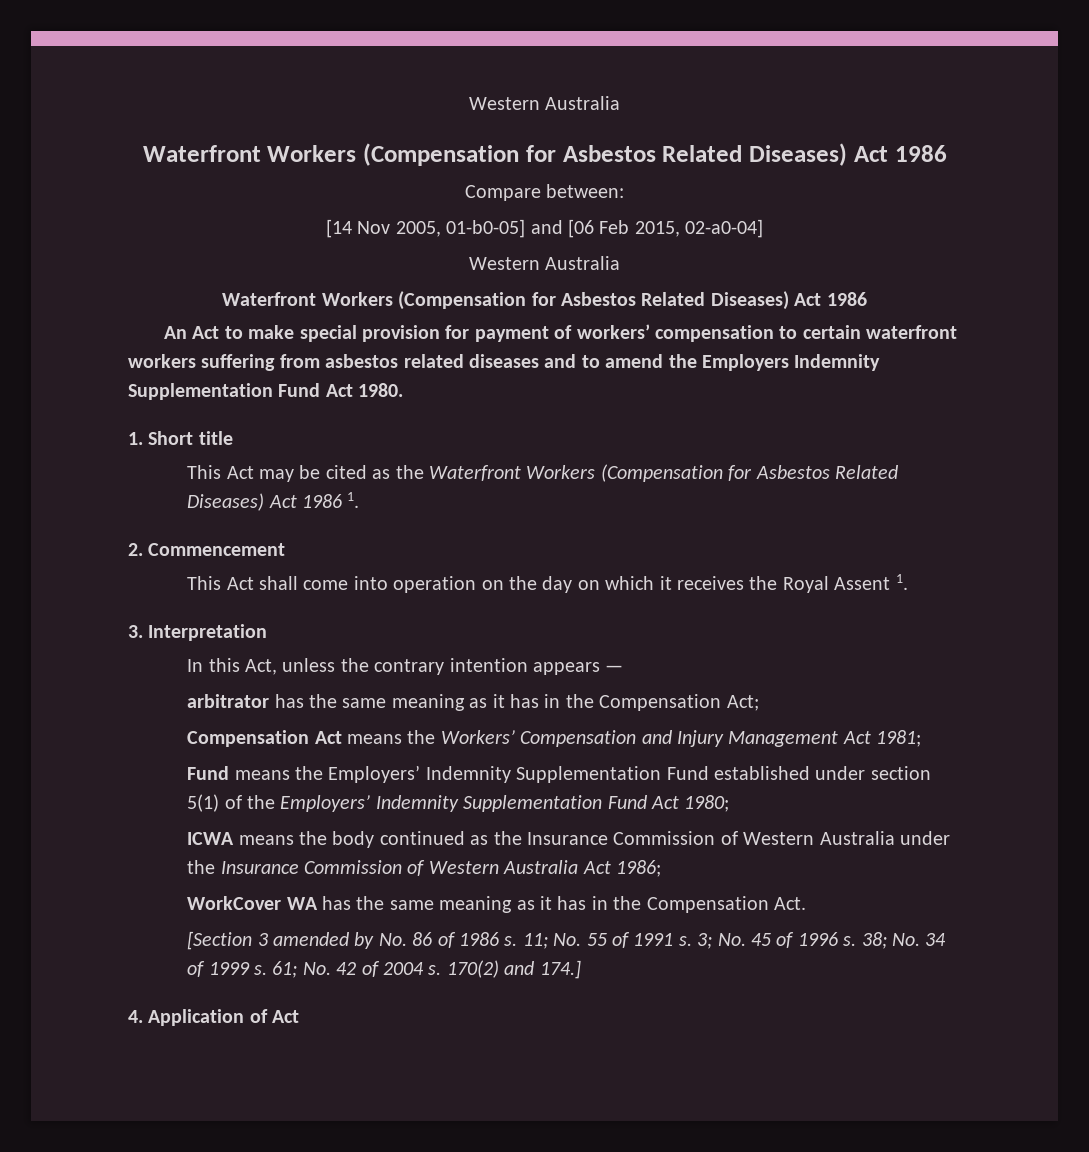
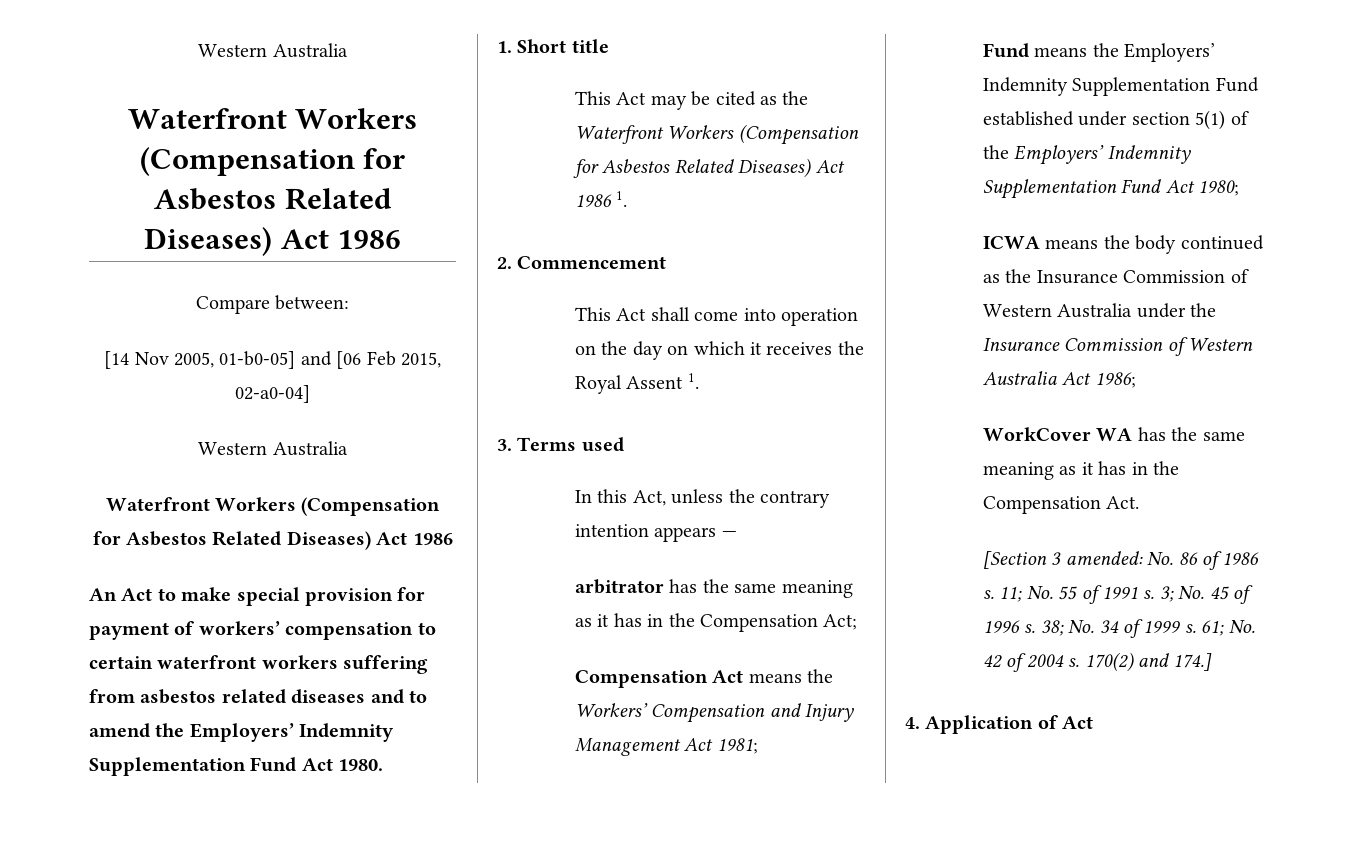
- An Act to make special provision for payment of workers’ compensation to certain waterfront workers suffering from asbestos related diseases and to amend the Employers Indemnity Supplementation Fund Act 1980.
+ An Act to make special provision for payment of workers’ compensation to certain waterfront workers suffering from asbestos related diseases and to amend the Employers’ Indemnity Supplementation Fund Act 1980.
- 3. Interpretation
+ 3. Terms used
- [Section 3 amended by No. 86 of 1986 s.
+ [Section 3 amended: No. 86 of 1986 s.

